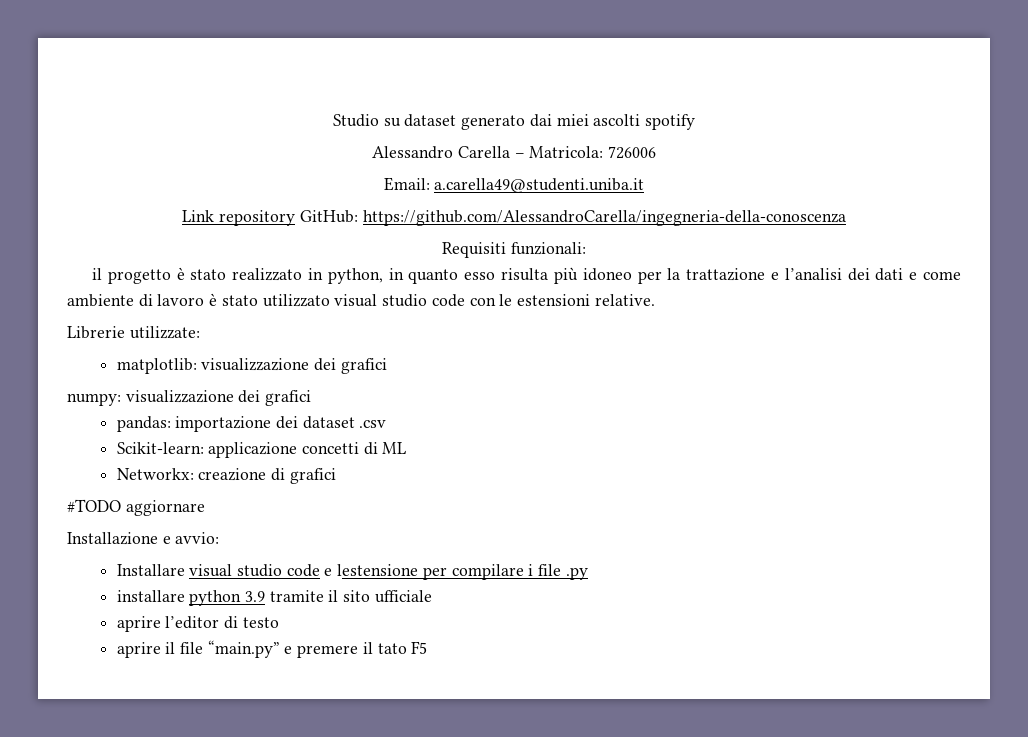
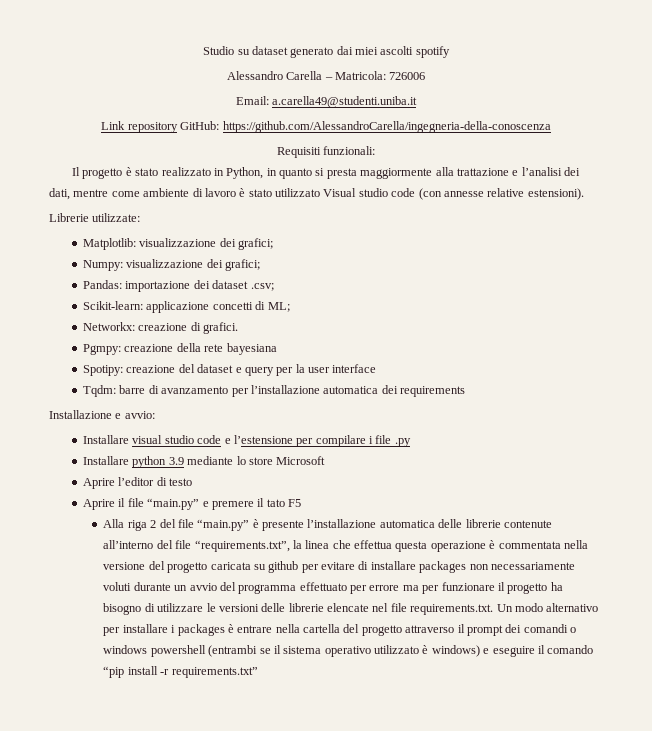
- il progetto è stato realizzato in python, in quanto esso risulta più idoneo per la trattazione e l’analisi dei dati e come ambiente di lavoro è stato utilizzato visual studio code con le estensioni relative.
+ Il progetto è stato realizzato in Python, in quanto si presta maggiormente alla trattazione e l’analisi dei dati, mentre come ambiente di lavoro è stato utilizzato Visual studio code (con annesse relative estensioni).
- matplotlib: visualizzazione dei grafici
- numpy: visualizzazione dei grafici
- pandas: importazione dei dataset .csv
+ Matplotlib: visualizzazione dei grafici;
+ Numpy: visualizzazione dei grafici;
+ Pandas: importazione dei dataset .csv;
- Scikit-learn: applicazione concetti di ML
+ Scikit-learn: applicazione concetti di ML;
- Networkx: creazione di grafici
- #TODO aggiornare
+ Networkx: creazione di grafici.
+ Pgmpy: creazione della rete bayesiana
+ Spotipy: creazione del dataset e query per la user interface
+ Tqdm: barre di avanzamento per l’installazione automatica dei requirements
- Installare visual studio code e lestensione per compilare i file .py
+ Installare visual studio code e l’estensione per compilare i file .py
- installare python 3.9 tramite il sito ufficiale
- aprire l’editor di testo
+ Installare python 3.9 mediante lo store Microsoft
+ Aprire l’editor di testo
- aprire il file “main.py” e premere il tato F5
+ Aprire il file “main.py” e premere il tato F5
+ Alla riga 2 del file “main.py” è presente l’installazione automatica delle librerie contenute all’interno del file “requirements.txt”, la linea che effettua questa operazione è commentata nella versione del progetto caricata su github per evitare di installare packages non necessariamente voluti durante un avvio del programma effettuato per errore ma per funzionare il progetto ha bisogno di utilizzare le versioni delle librerie elencate nel file requirements.txt. Un modo alternativo per installare i packages è entrare nella cartella del progetto attraverso il prompt dei comandi o windows powershell (entrambi se il sistema operativo utilizzato è windows) e eseguire il comando “pip install -r requirements.txt”

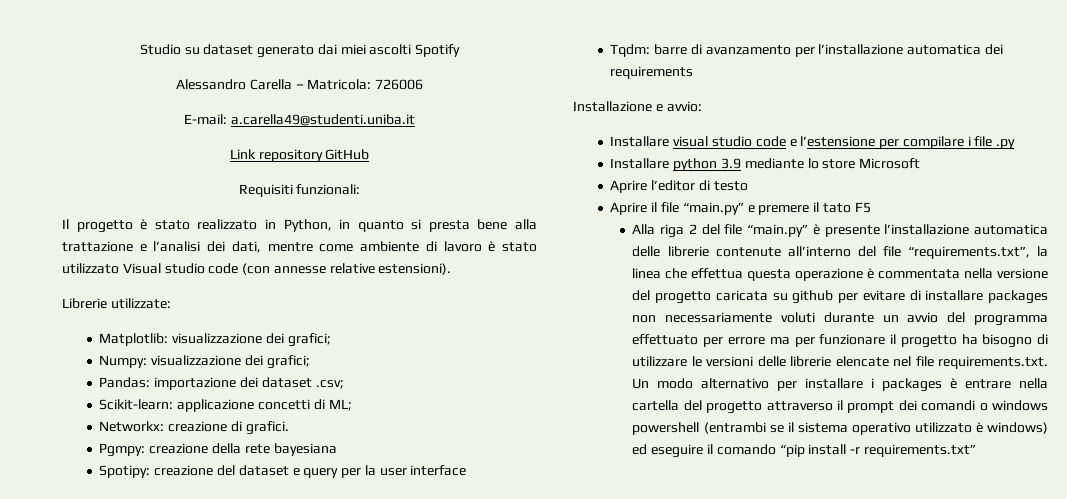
- Studio su dataset generato dai miei ascolti spotify
+ Studio su dataset generato dai miei ascolti Spotify
- Email: a.carella49@studenti.uniba.it
+ E-mail: a.carella49@studenti.uniba.it
- Link repository GitHub: https://github.com/AlessandroCarella/ingegneria-della-conoscenza
+ Link repository GitHub
- Il progetto è stato realizzato in Python, in quanto si presta maggiormente alla trattazione e l’analisi dei dati, mentre come ambiente di lavoro è stato utilizzato Visual studio code (con annesse relative estensioni).
+ Il progetto è stato realizzato in Python, in quanto si presta bene alla trattazione e l’analisi dei dati, mentre come ambiente di lavoro è stato utilizzato Visual studio code (con annesse relative estensioni).
- Alla riga 2 del file “main.py” è presente l’installazione automatica delle librerie contenute all’interno del file “requirements.txt”, la linea che effettua questa operazione è commentata nella versione del progetto caricata su github per evitare di installare packages non necessariamente voluti durante un avvio del programma effettuato per errore ma per funzionare il progetto ha bisogno di utilizzare le versioni delle librerie elencate nel file requirements.txt. Un modo alternativo per installare i packages è entrare nella cartella del progetto attraverso il prompt dei comandi o windows powershell (entrambi se il sistema operativo utilizzato è windows) e eseguire il comando “pip install -r requirements.txt”
+ Alla riga 2 del file “main.py” è presente l’installazione automatica delle librerie contenute all’interno del file “requirements.txt”, la linea che effettua questa operazione è commentata nella versione del progetto caricata su github per evitare di installare packages non necessariamente voluti durante un avvio del programma effettuato per errore ma per funzionare il progetto ha bisogno di utilizzare le versioni delle librerie elencate nel file requirements.txt. Un modo alternativo per installare i packages è entrare nella cartella del progetto attraverso il prompt dei comandi o windows powershell (entrambi se il sistema operativo utilizzato è windows) ed eseguire il comando “pip install -r requirements.txt”

